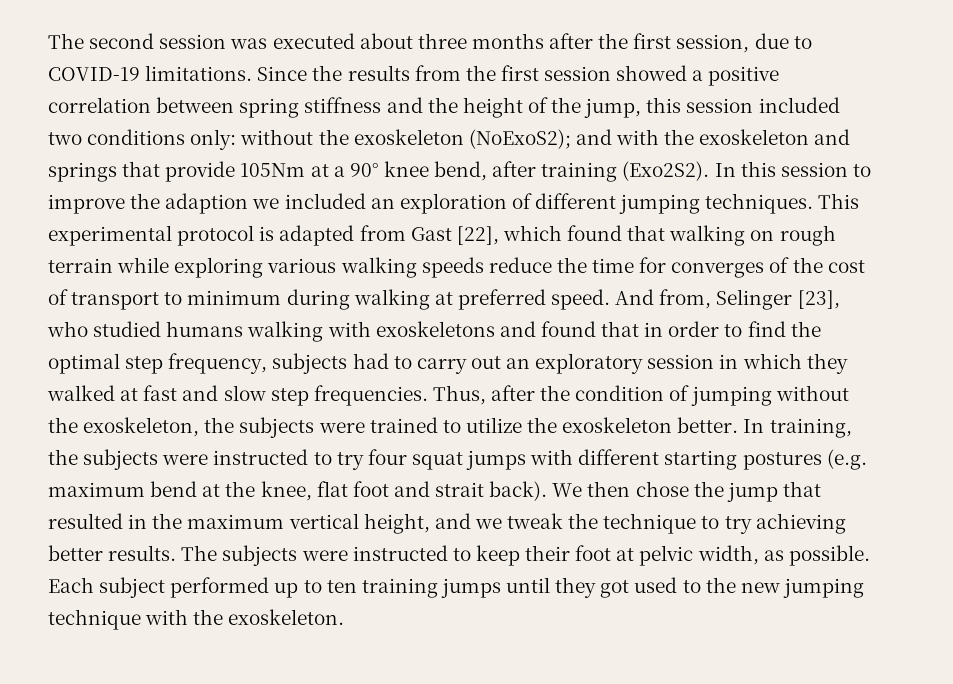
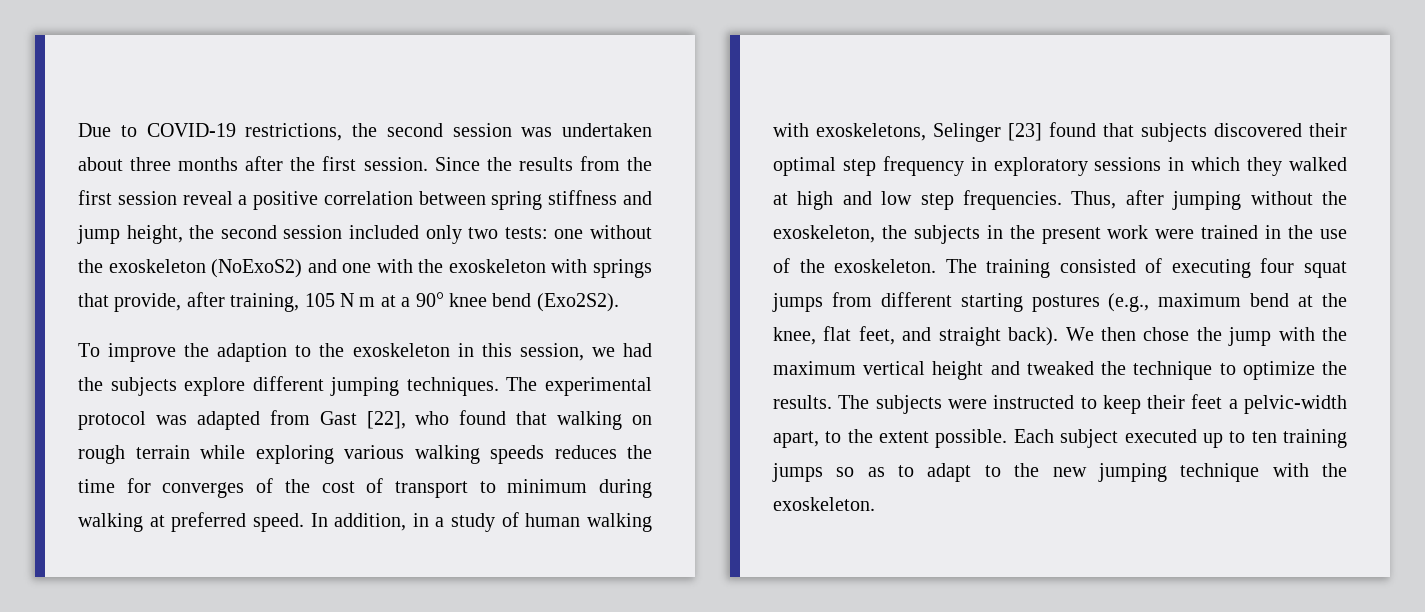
- The second session was executed about three months after the first session, due to COVID-19 limitations.
+ Due to COVID-19 restrictions, the second session was undertaken about three months after the first session.
- Since the results from the first session showed a positive correlation between spring stiffness and the height of the jump, this session included two conditions only: without the exoskeleton (NoExoS2); and with the exoskeleton and springs that provide 105Nm at a 90° knee bend, after training (Exo2S2). In this session to improve the adaption we included an exploration of different jumping techniques.
+ Since the results from the first session reveal a positive correlation between spring stiffness and jump height, the second session included only two tests: one without the exoskeleton (NoExoS2) and one with the exoskeleton with springs that provide, after training, 105 N m at a 90° knee bend (Exo2S2).
+ To improve the adaption to the exoskeleton in this session, we had the subjects explore different jumping techniques.
- This experimental protocol is adapted from Gast [22], which found that walking on rough terrain while exploring various walking speeds reduce the time for converges of the cost of transport to minimum during walking at preferred speed.
+ The experimental protocol was adapted from Gast [22], who found that walking on rough terrain while exploring various walking speeds reduces the time for converges of the cost of transport to minimum during walking at preferred speed.
- And from, Selinger [23], who studied humans walking with exoskeletons and found that in order to find the optimal step frequency, subjects had to carry out an exploratory session in which they walked at fast and slow step frequencies.
+ In addition, in a study of human walking with exoskeletons, Selinger [23] found that subjects discovered their optimal step frequency in exploratory sessions in which they walked at high and low step frequencies.
- Thus, after the condition of jumping without the exoskeleton, the subjects were trained to utilize the exoskeleton better. In training, the subjects were instructed to try four squat jumps with different starting postures (e.g. maximum bend at the knee, flat foot and strait back).
+ Thus, after jumping without the exoskeleton, the subjects in the present work were trained in the use of the exoskeleton. The training consisted of executing four squat jumps from different starting postures (e.g., maximum bend at the knee, flat feet, and straight back).
- We then chose the jump that resulted in the maximum vertical height, and we tweak the technique to try achieving better results.
+ We then chose the jump with the maximum vertical height and tweaked the technique to optimize the results.
- The subjects were instructed to keep their foot at pelvic width, as possible.
+ The subjects were instructed to keep their feet a pelvic-width apart, to the extent possible.
- Each subject performed up to ten training jumps until they got used to the new jumping technique with the exoskeleton.
+ Each subject executed up to ten training jumps so as to adapt to the new jumping technique with the exoskeleton.

